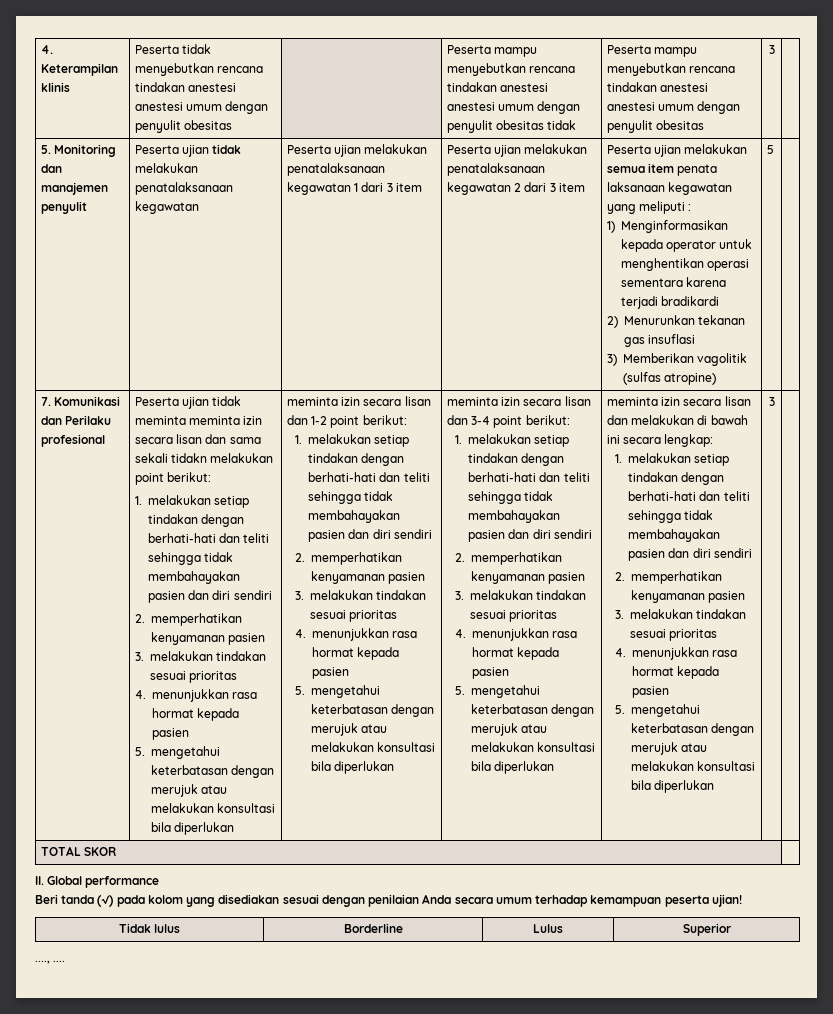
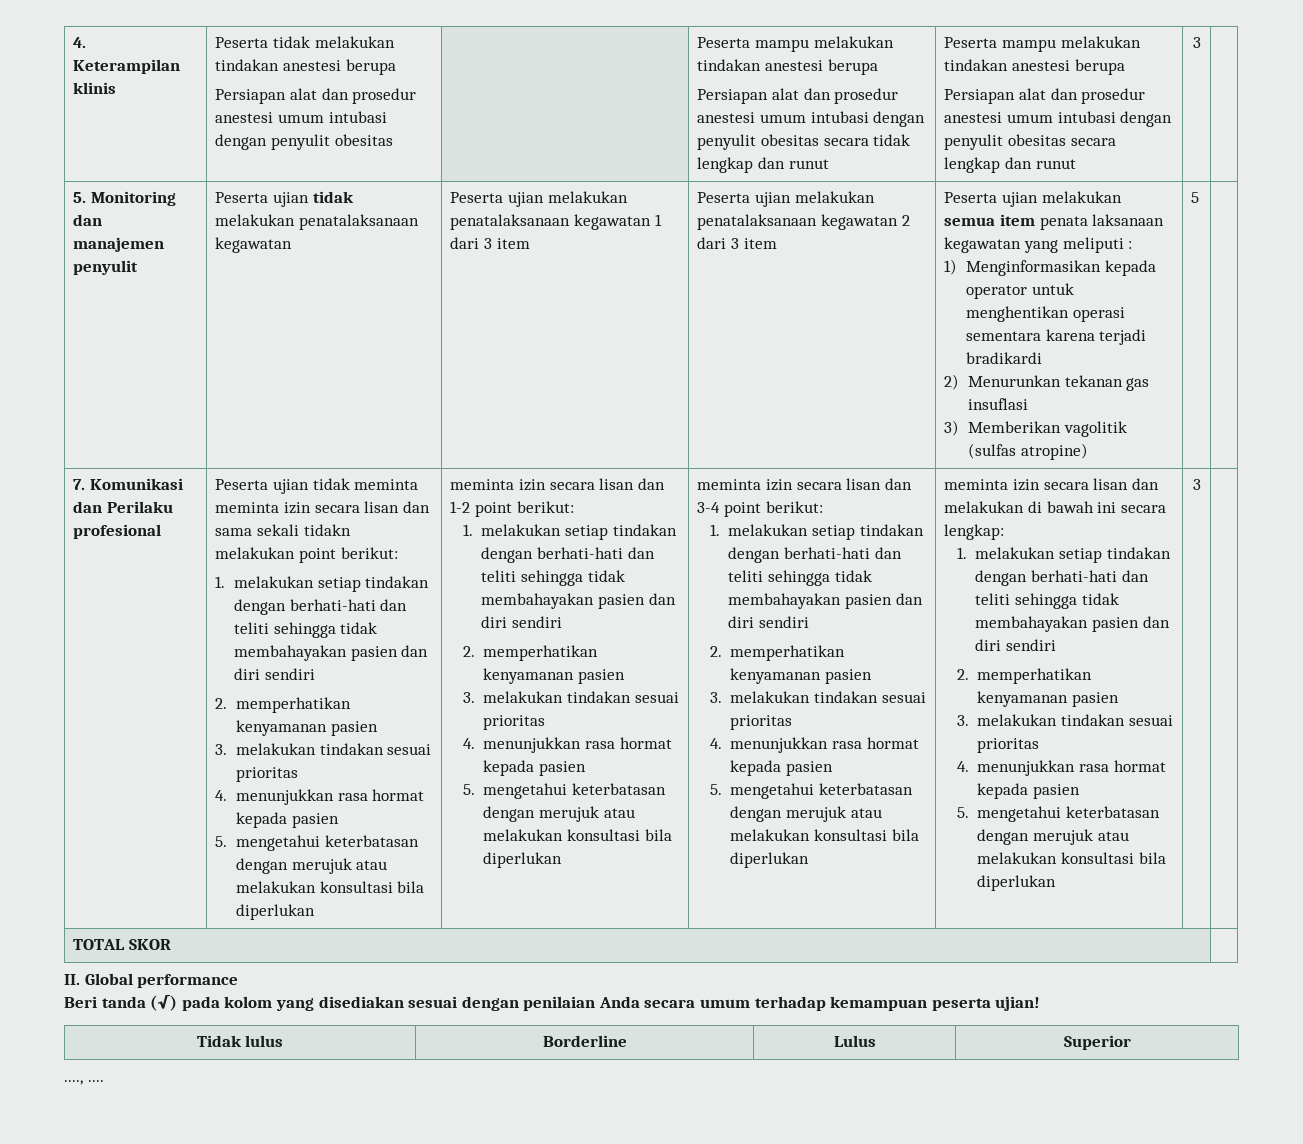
- Peserta tidak menyebutkan rencana tindakan anestesi anestesi umum dengan penyulit obesitas | | Peserta mampu menyebutkan rencana tindakan anestesi anestesi umum dengan penyulit obesitas tidak | Peserta mampu menyebutkan rencana tindakan anestesi anestesi umum dengan penyulit obesitas
+ Peserta tidak melakukan tindakan anestesi berupa
+ Persiapan alat dan prosedur anestesi umum intubasi dengan penyulit obesitas | | Peserta mampu melakukan tindakan anestesi berupa
+ Persiapan alat dan prosedur anestesi umum intubasi dengan penyulit obesitas secara tidak lengkap dan runut | Peserta mampu melakukan tindakan anestesi berupa
+ Persiapan alat dan prosedur anestesi umum intubasi dengan penyulit obesitas secara lengkap dan runut

